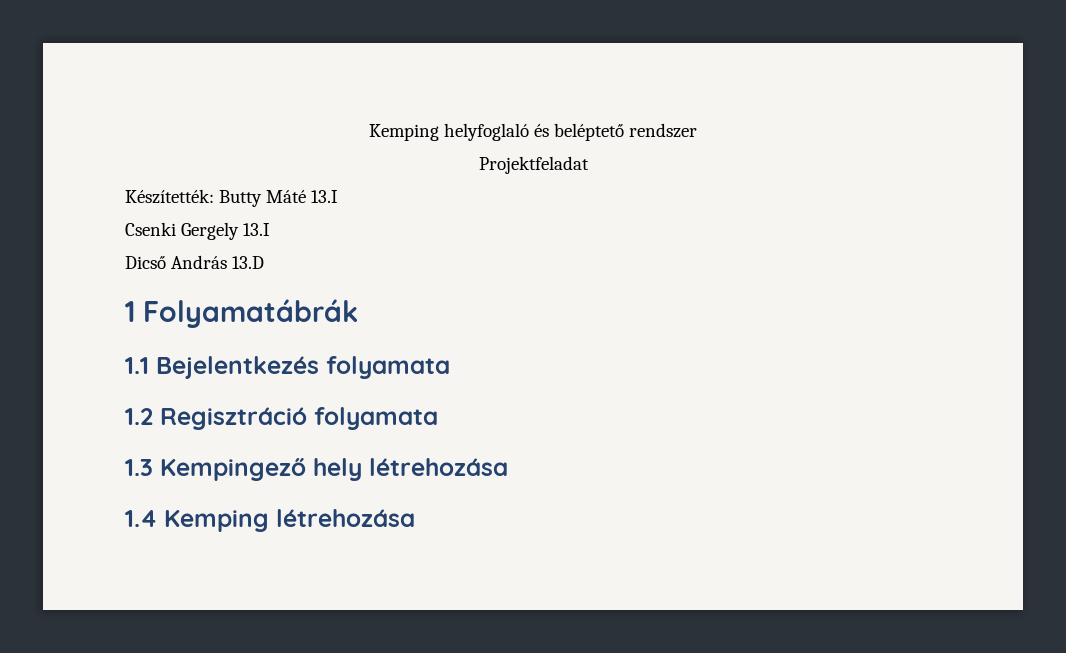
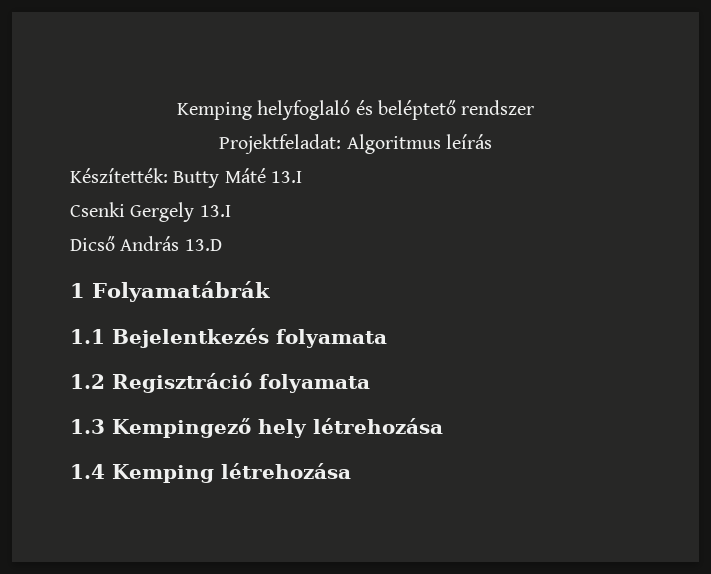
- Projektfeladat
+ Projektfeladat: Algoritmus leírás

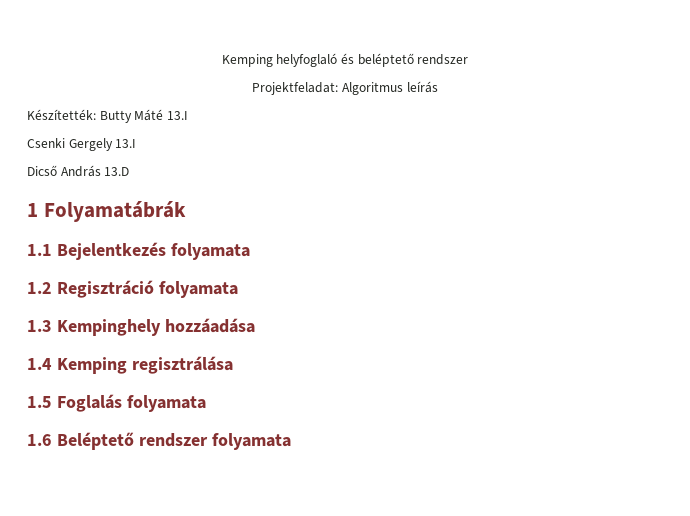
- 1.3 Kempingező hely létrehozása
+ 1.3 Kempinghely hozzáadása
- 1.4 Kemping létrehozása
+ 1.4 Kemping regisztrálása
+ 1.5 Foglalás folyamata
+ 1.6 Beléptető rendszer folyamata

